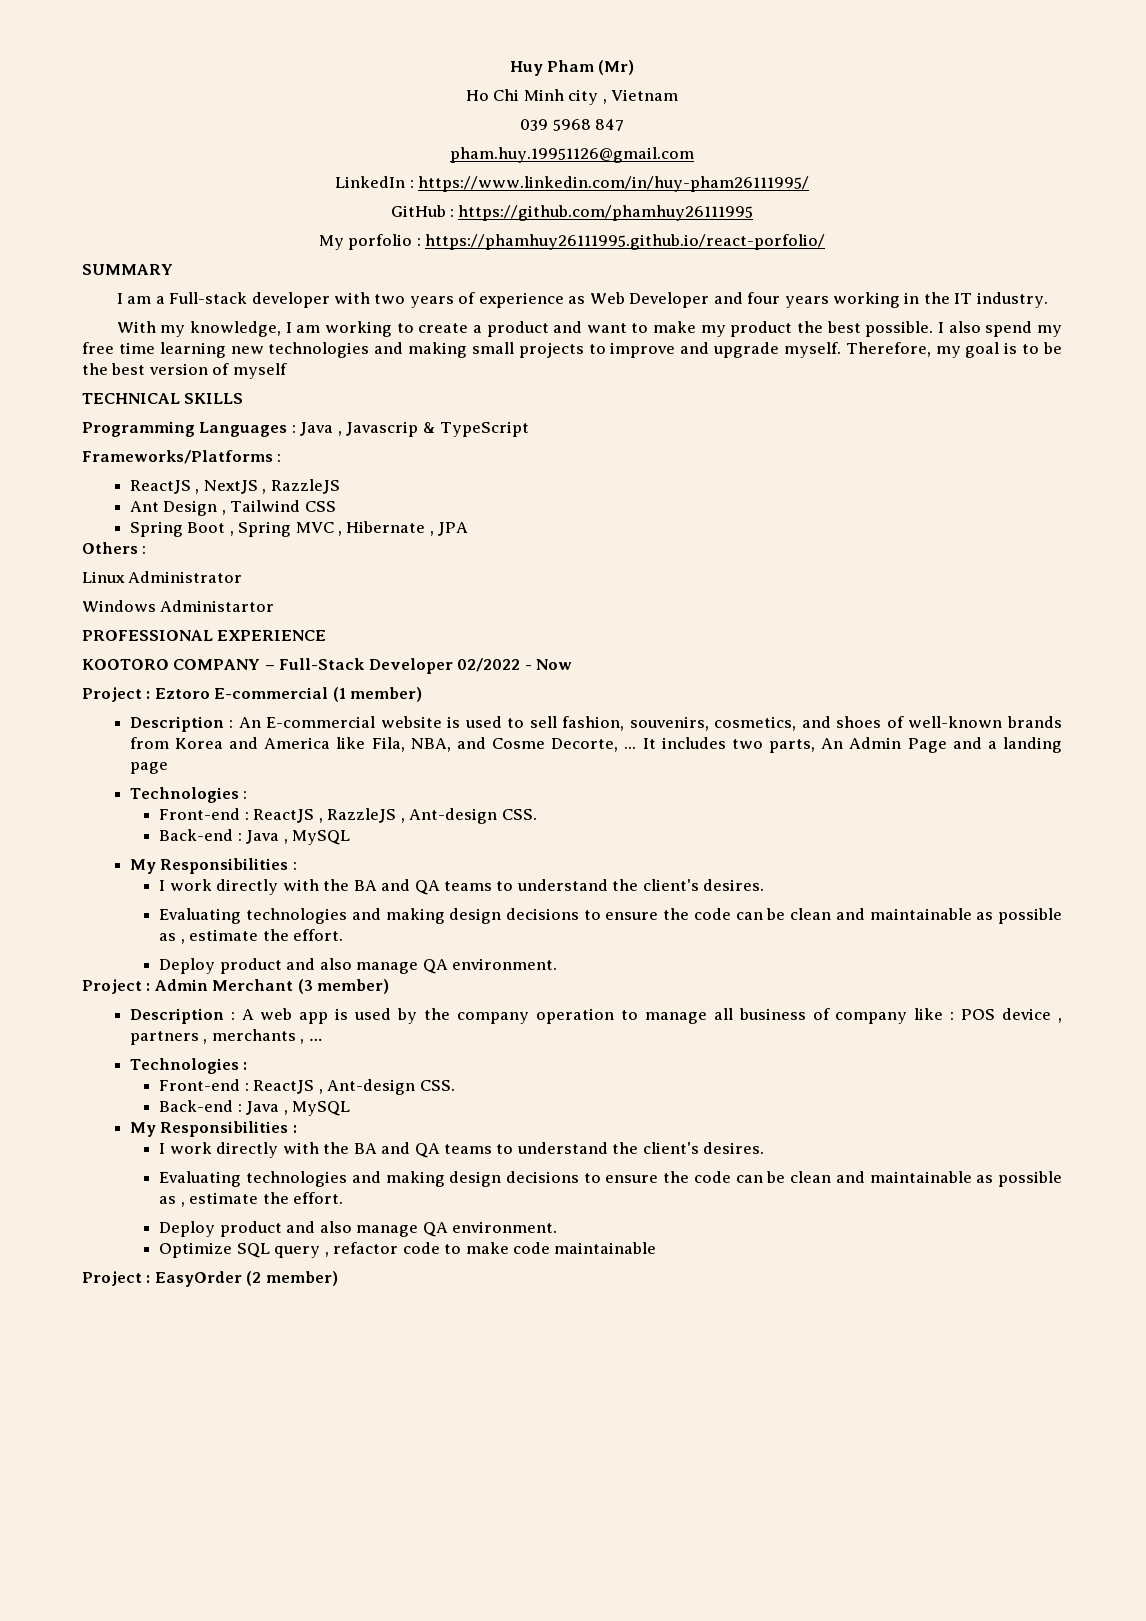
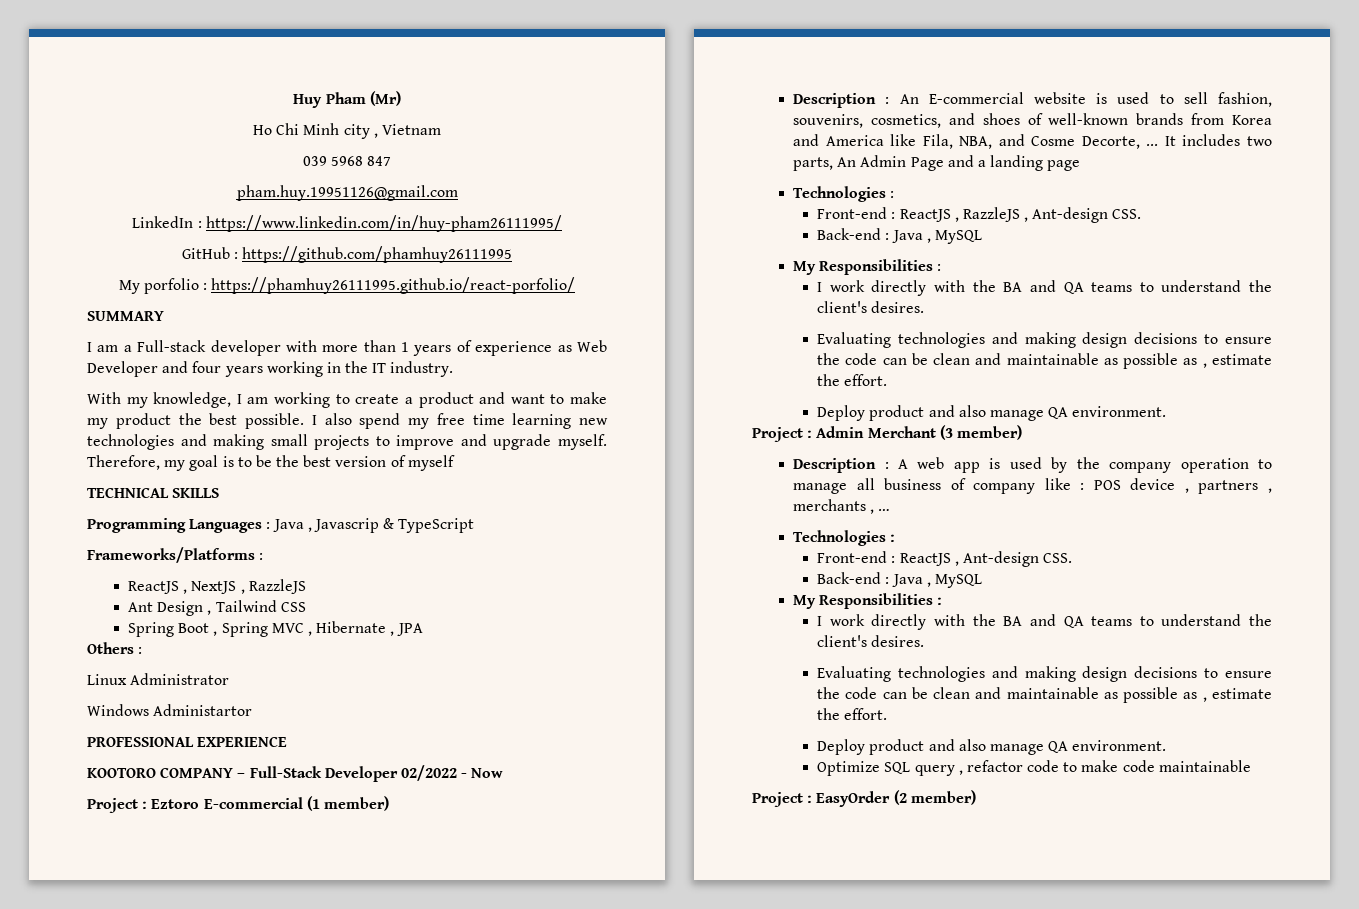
- I am a Full-stack developer with two years of experience as Web Developer and four years working in the IT industry.
+ I am a Full-stack developer with more than 1 years of experience as Web Developer and four years working in the IT industry.

